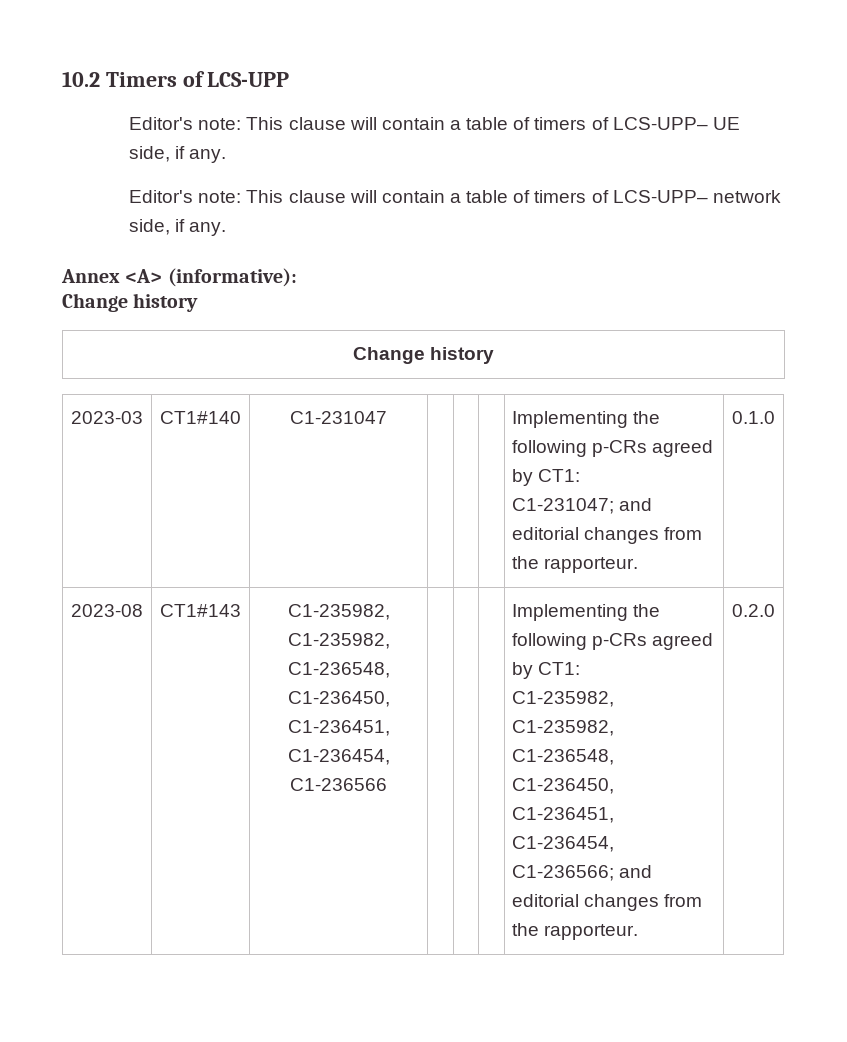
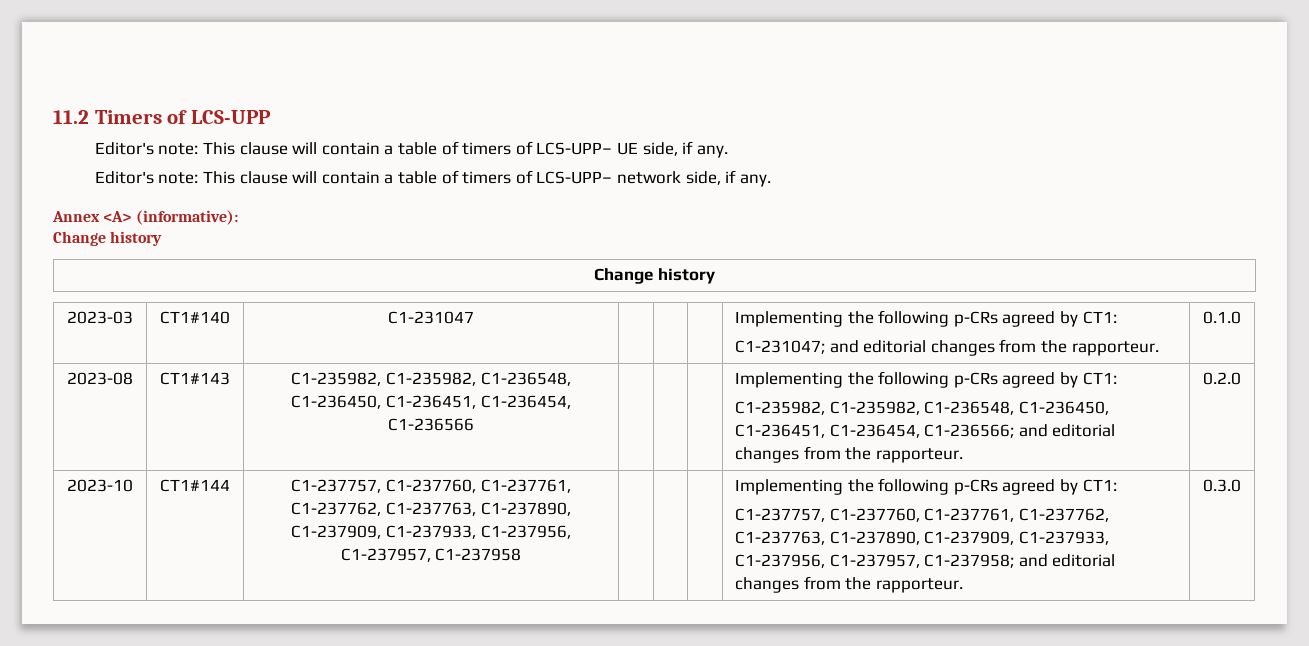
- 10.2 Timers of LCS-UPP
+ 11.2 Timers of LCS-UPP
+ 2023-10 | CT1#144 | C1-237757, C1-237760, C1-237761, C1-237762, C1-237763, C1-237890, C1-237909, C1-237933, C1-237956, C1-237957, C1-237958 | | | | Implementing the following p-CRs agreed by CT1:
+ C1-237757, C1-237760, C1-237761, C1-237762, C1-237763, C1-237890, C1-237909, C1-237933, C1-237956, C1-237957, C1-237958; and editorial changes from the rapporteur. | 0.3.0

